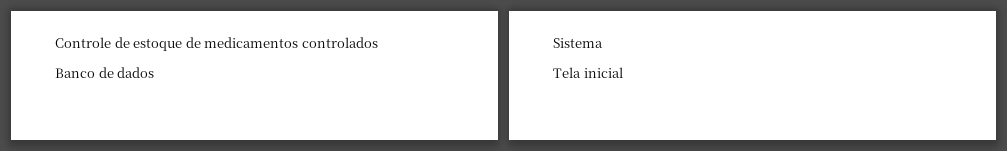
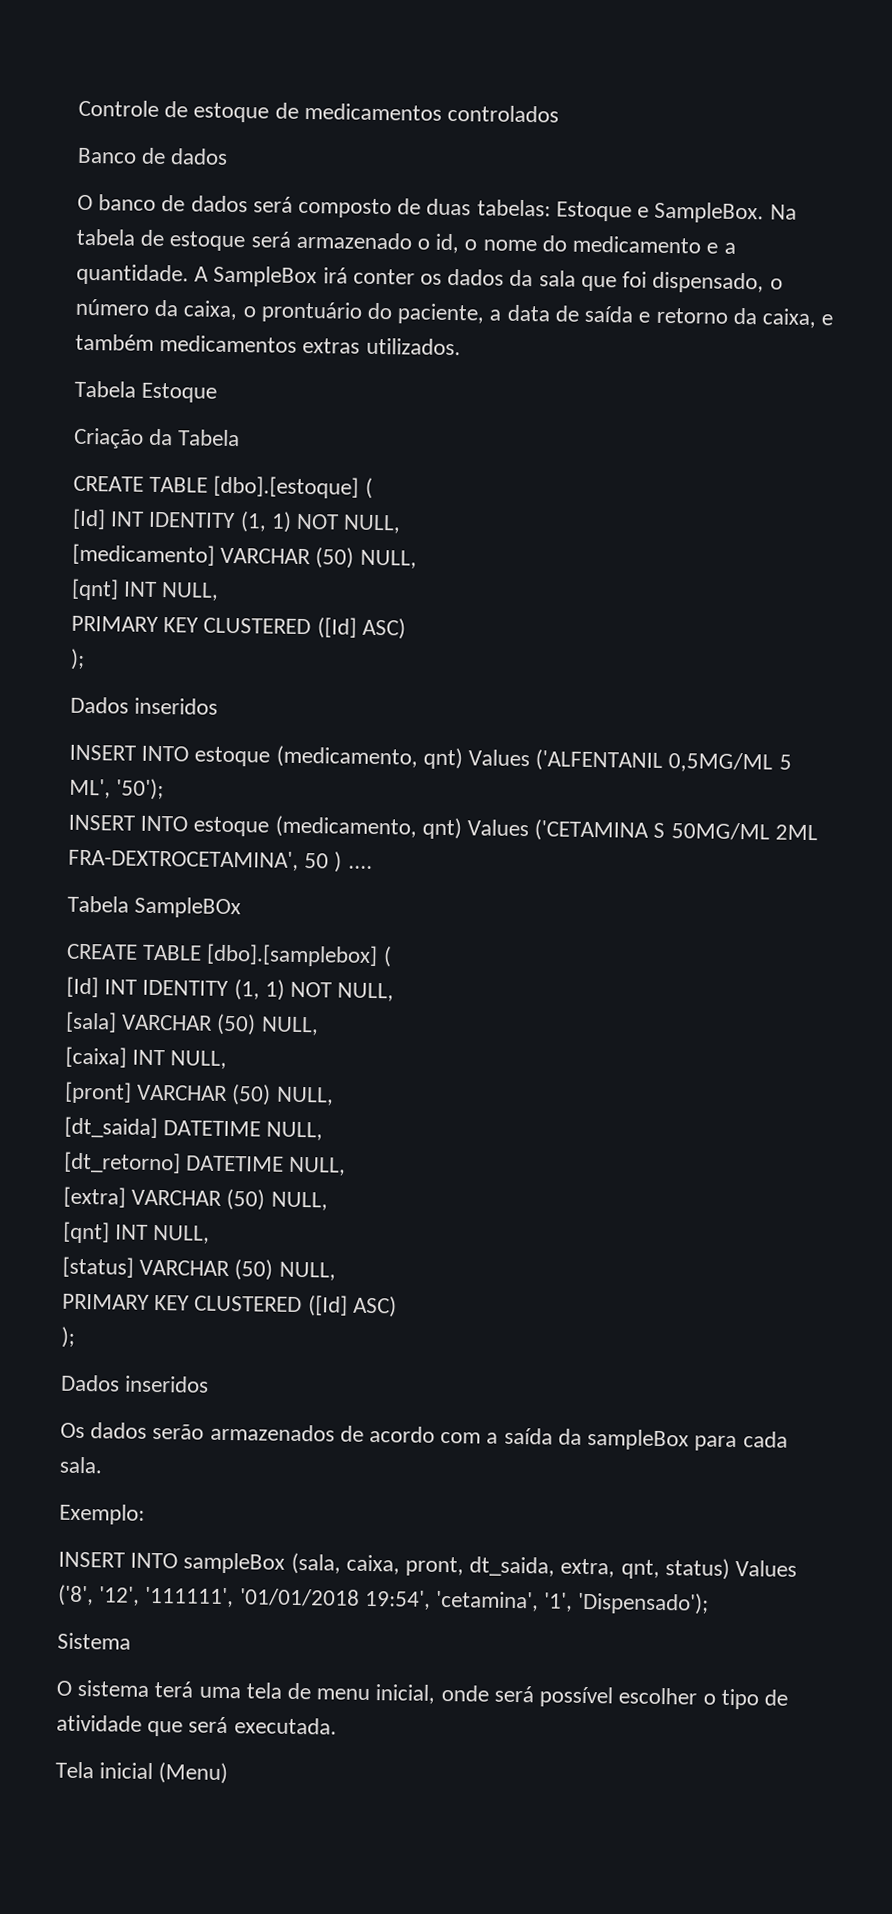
+ O banco de dados será composto de duas tabelas: Estoque e SampleBox. Na tabela de estoque será armazenado o id, o nome do medicamento e a quantidade. A SampleBox irá conter os dados da sala que foi dispensado, o número da caixa, o prontuário do paciente, a data de saída e retorno da caixa, e também medicamentos extras utilizados.
+ Tabela Estoque
+ Criação da Tabela
+ CREATE TABLE [dbo].[estoque] (
+ [Id] INT IDENTITY (1, 1) NOT NULL,
+ [medicamento] VARCHAR (50) NULL,
+ [qnt] INT NULL,
+ PRIMARY KEY CLUSTERED ([Id] ASC)
+ );
+ Dados inseridos
+ INSERT INTO estoque (medicamento, qnt) Values ('ALFENTANIL 0,5MG/ML 5 ML', '50');
+ INSERT INTO estoque (medicamento, qnt) Values ('CETAMINA S 50MG/ML 2ML FRA-DEXTROCETAMINA', 50 ) ....
+ Tabela SampleBOx
+ CREATE TABLE [dbo].[samplebox] (
+ [Id] INT IDENTITY (1, 1) NOT NULL,
+ [sala] VARCHAR (50) NULL,
+ [caixa] INT NULL,
+ [pront] VARCHAR (50) NULL,
+ [dt_saida] DATETIME NULL,
+ [dt_retorno] DATETIME NULL,
+ [extra] VARCHAR (50) NULL,
+ [qnt] INT NULL,
+ [status] VARCHAR (50) NULL,
+ PRIMARY KEY CLUSTERED ([Id] ASC)
+ );
+ Dados inseridos
+ Os dados serão armazenados de acordo com a saída da sampleBox para cada sala.
+ Exemplo:
+ INSERT INTO sampleBox (sala, caixa, pront, dt_saida, extra, qnt, status) Values ('8', '12', '111111', '01/01/2018 19:54', 'cetamina', '1', 'Dispensado');
  Sistema
+ O sistema terá uma tela de menu inicial, onde será possível escolher o tipo de atividade que será executada.
- Tela inicial
+ Tela inicial (Menu)

